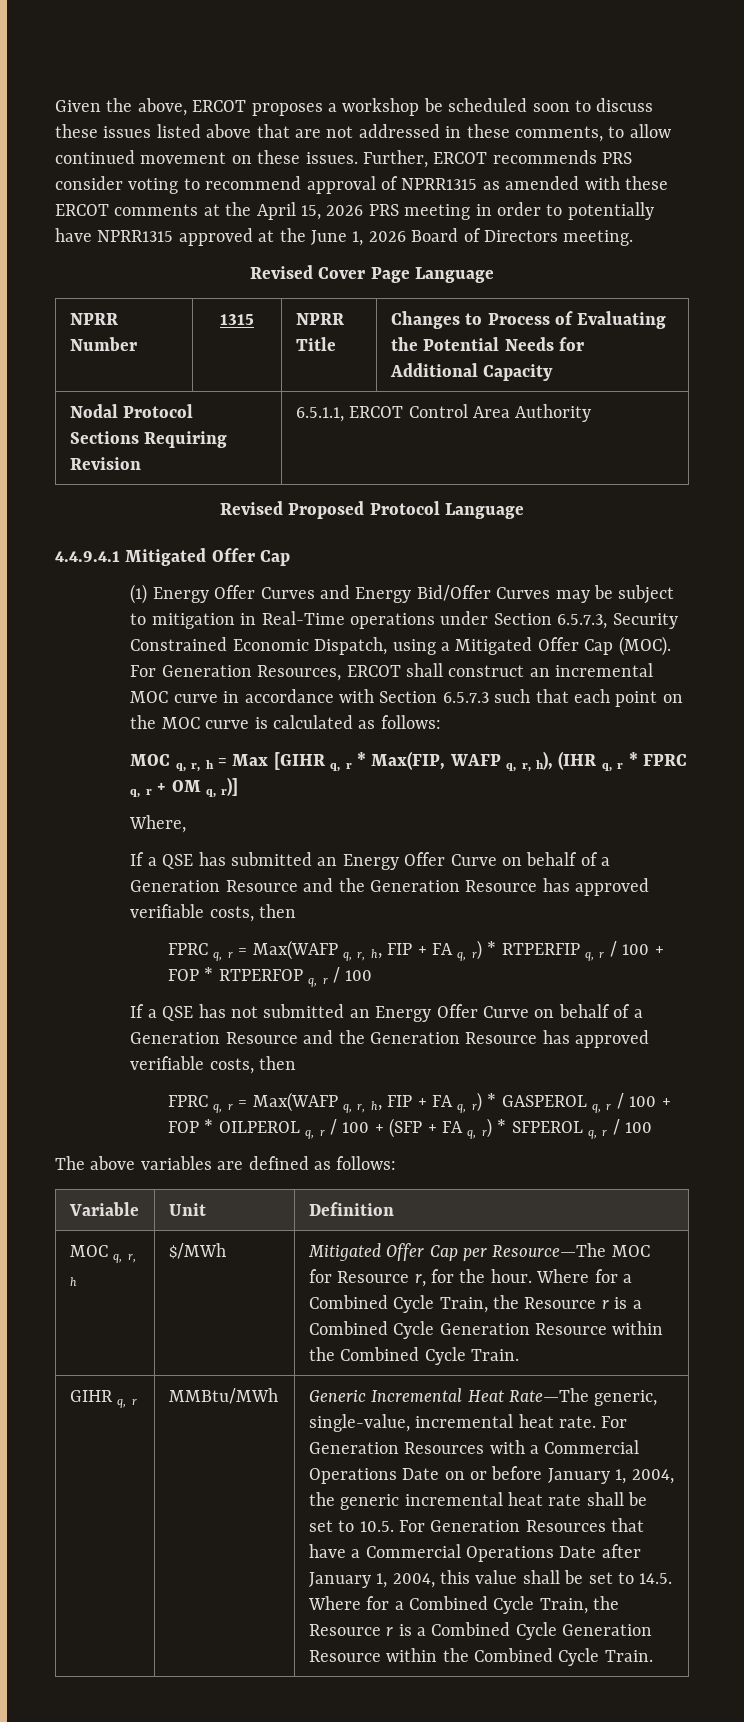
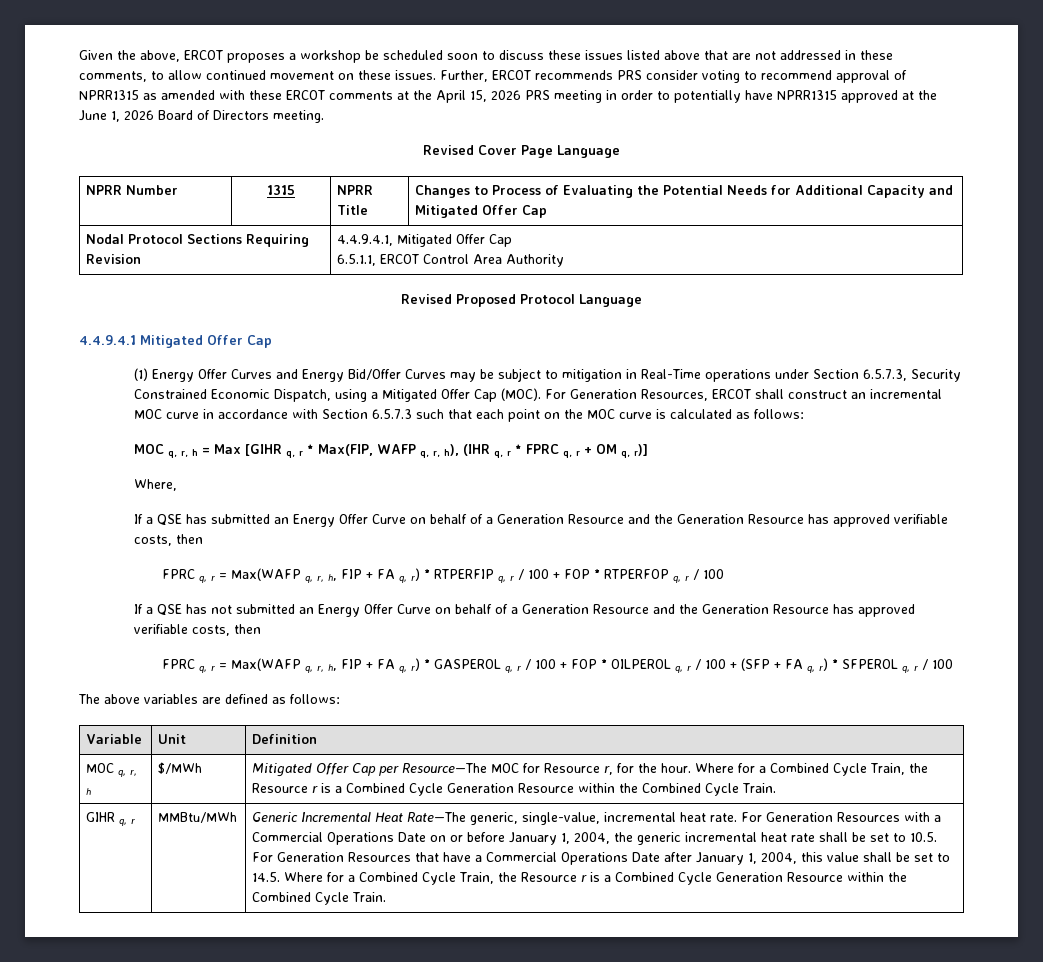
- NPRR Number | 1315 | NPRR Title | Changes to Process of Evaluating the Potential Needs for Additional Capacity
+ NPRR Number | 1315 | NPRR Title | Changes to Process of Evaluating the Potential Needs for Additional Capacity and Mitigated Offer Cap
- Nodal Protocol Sections Requiring Revision | 6.5.1.1, ERCOT Control Area Authority
+ Nodal Protocol Sections Requiring Revision | 4.4.9.4.1, Mitigated Offer Cap
+ 6.5.1.1, ERCOT Control Area Authority

